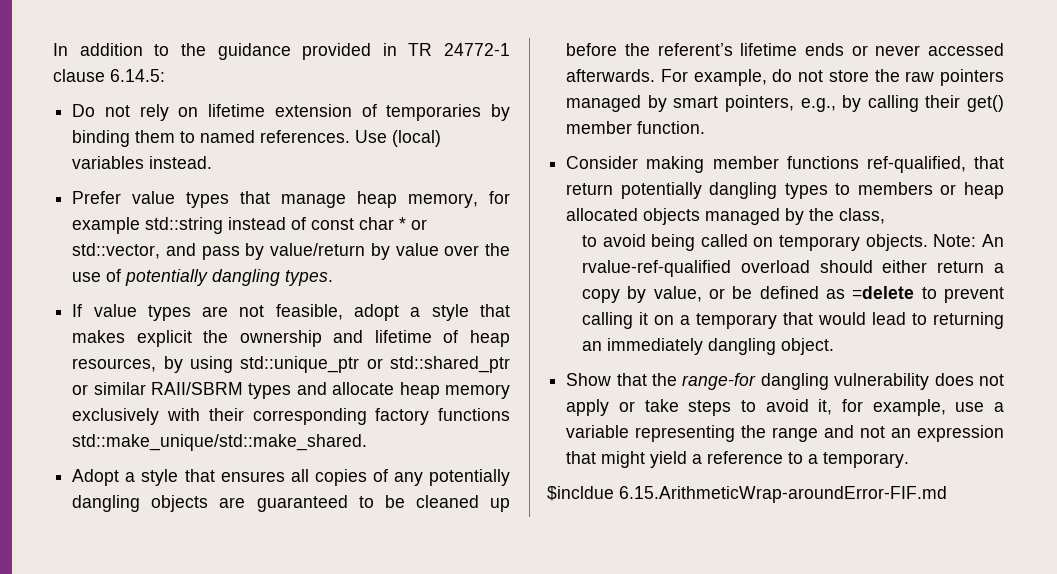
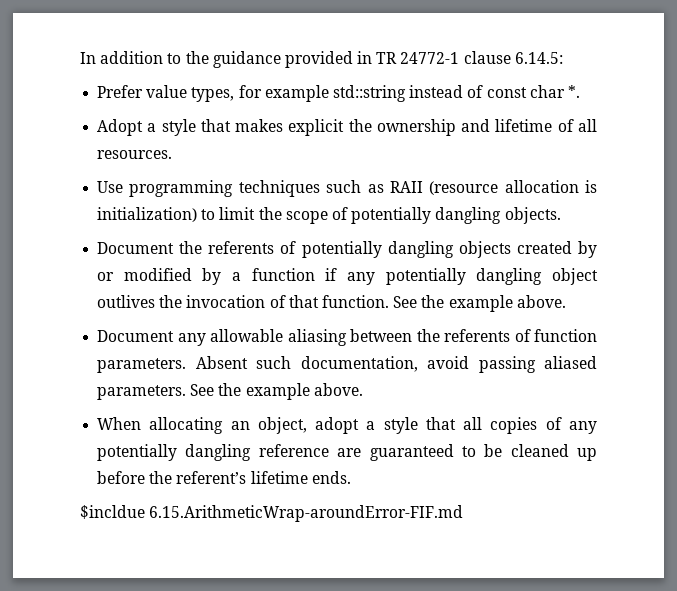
- Do not rely on lifetime extension of temporaries by binding them to named references. Use (local) variables instead.
- Prefer value types that manage heap memory, for example std::string instead of const char * or std::vector, and pass by value/return by value over the use of potentially dangling types.
- If value types are not feasible, adopt a style that makes explicit the ownership and lifetime of heap resources, by using std::unique_ptr or std::shared_ptr or similar RAII/SBRM types and allocate heap memory exclusively with their corresponding factory functions std::make_unique/std::make_shared.
- Adopt a style that ensures all copies of any potentially dangling objects are guaranteed to be cleaned up before the referent’s lifetime ends or never accessed afterwards. For example, do not store the raw pointers managed by smart pointers, e.g., by calling their get() member function.
- Consider making member functions ref-qualified, that return potentially dangling types to members or heap allocated objects managed by the class,
- to avoid being called on temporary objects. Note: An rvalue-ref-qualified overload should either return a copy by value, or be defined as =delete to prevent calling it on a temporary that would lead to returning an immediately dangling object.
- Show that the range-for dangling vulnerability does not apply or take steps to avoid it, for example, use a variable representing the range and not an expression that might yield a reference to a temporary.
+ Prefer value types, for example std::string instead of const char *.
+ Adopt a style that makes explicit the ownership and lifetime of all resources.
+ Use programming techniques such as RAII (resource allocation is initialization) to limit the scope of potentially dangling objects.
+ Document the referents of potentially dangling objects created by or modified by a function if any potentially dangling object outlives the invocation of that function. See the example above.
+ Document any allowable aliasing between the referents of function parameters. Absent such documentation, avoid passing aliased parameters. See the example above.
+ When allocating an object, adopt a style that all copies of any potentially dangling reference are guaranteed to be cleaned up before the referent’s lifetime ends.

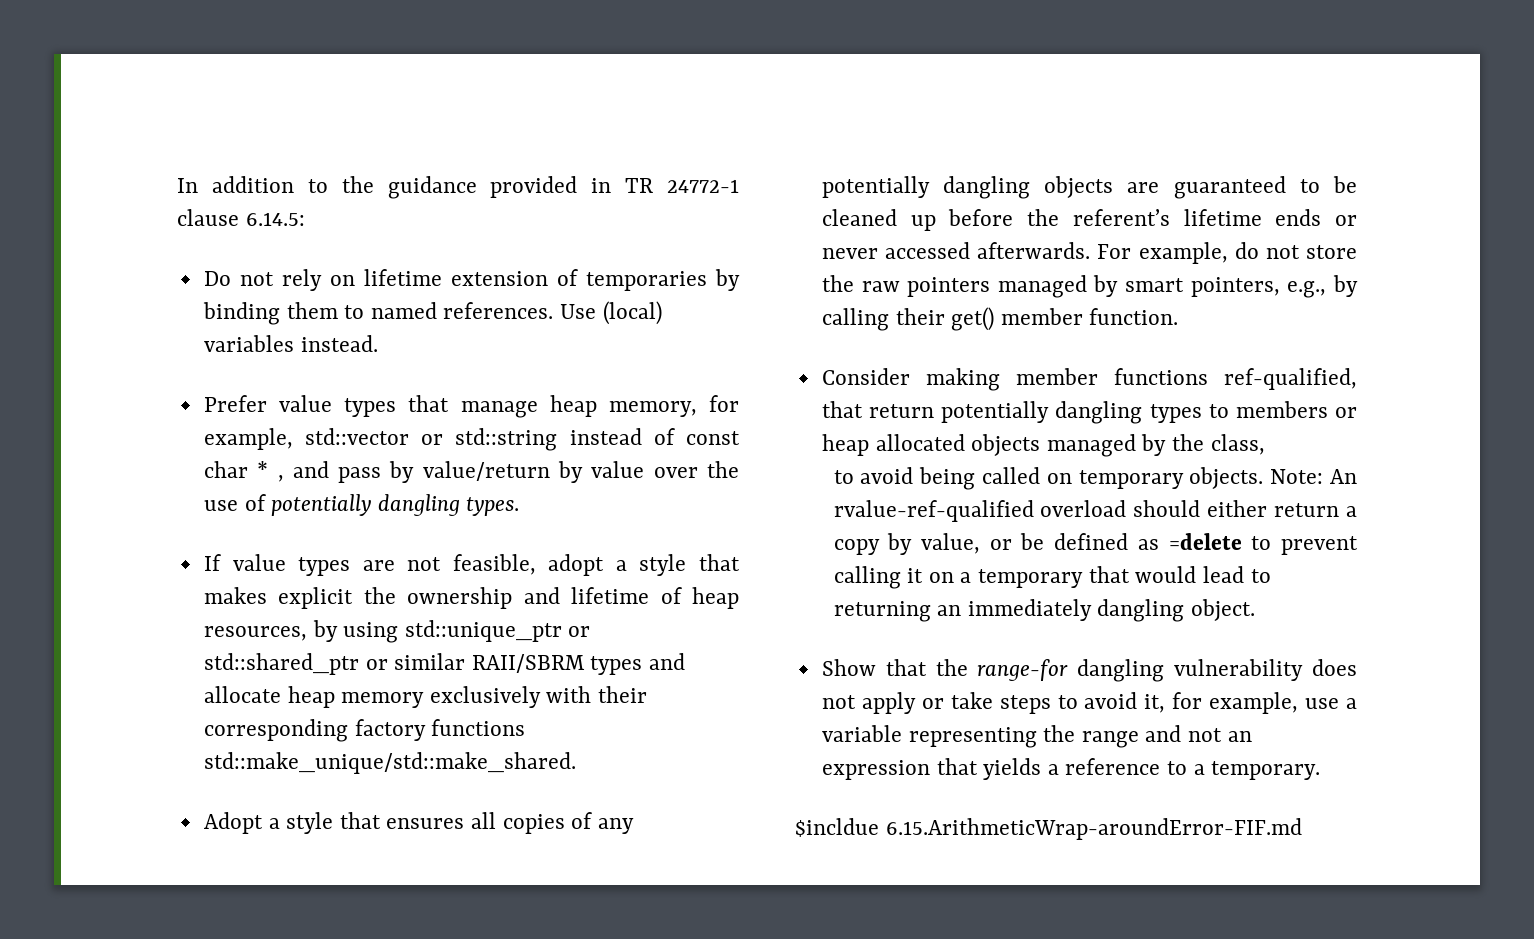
- Prefer value types, for example std::string instead of const char *.
- Adopt a style that makes explicit the ownership and lifetime of all resources.
- Use programming techniques such as RAII (resource allocation is initialization) to limit the scope of potentially dangling objects.
- Document the referents of potentially dangling objects created by or modified by a function if any potentially dangling object outlives the invocation of that function. See the example above.
- Document any allowable aliasing between the referents of function parameters. Absent such documentation, avoid passing aliased parameters. See the example above.
- When allocating an object, adopt a style that all copies of any potentially dangling reference are guaranteed to be cleaned up before the referent’s lifetime ends.
+ Do not rely on lifetime extension of temporaries by binding them to named references. Use (local) variables instead.
+ Prefer value types that manage heap memory, for example, std::vector or std::string instead of const char * , and pass by value/return by value over the use of potentially dangling types.
+ If value types are not feasible, adopt a style that makes explicit the ownership and lifetime of heap resources, by using std::unique_ptr or std::shared_ptr or similar RAII/SBRM types and allocate heap memory exclusively with their corresponding factory functions std::make_unique/std::make_shared.
+ Adopt a style that ensures all copies of any potentially dangling objects are guaranteed to be cleaned up before the referent’s lifetime ends or never accessed afterwards. For example, do not store the raw pointers managed by smart pointers, e.g., by calling their get() member function.
+ Consider making member functions ref-qualified, that return potentially dangling types to members or heap allocated objects managed by the class,
+ to avoid being called on temporary objects. Note: An rvalue-ref-qualified overload should either return a copy by value, or be defined as =delete to prevent calling it on a temporary that would lead to returning an immediately dangling object.
+ Show that the range-for dangling vulnerability does not apply or take steps to avoid it, for example, use a variable representing the range and not an expression that yields a reference to a temporary.

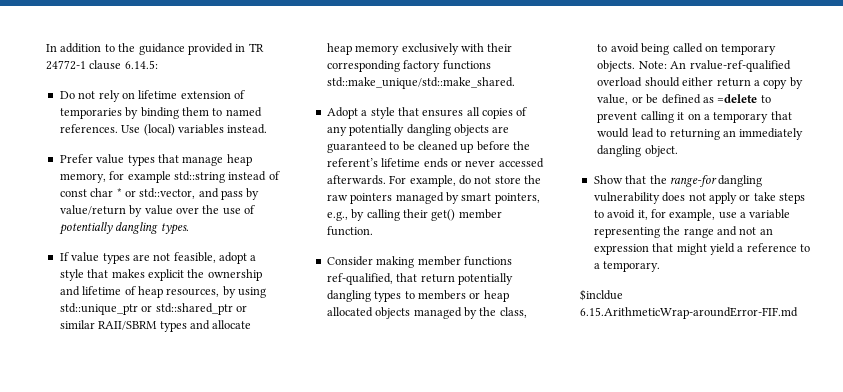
- Prefer value types that manage heap memory, for example, std::vector or std::string instead of const char * , and pass by value/return by value over the use of potentially dangling types.
+ Prefer value types that manage heap memory, for example std::string instead of const char * or std::vector, and pass by value/return by value over the use of potentially dangling types.
- Show that the range-for dangling vulnerability does not apply or take steps to avoid it, for example, use a variable representing the range and not an expression that yields a reference to a temporary.
+ Show that the range-for dangling vulnerability does not apply or take steps to avoid it, for example, use a variable representing the range and not an expression that might yield a reference to a temporary.

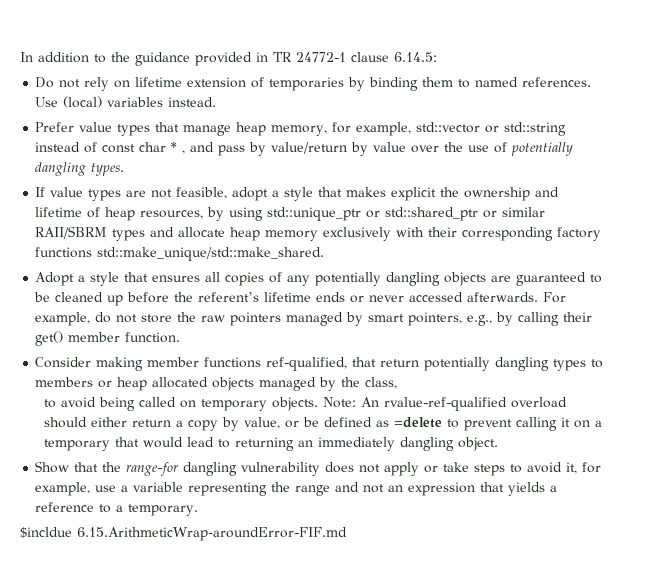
- Prefer value types that manage heap memory, for example std::string instead of const char * or std::vector, and pass by value/return by value over the use of potentially dangling types.
+ Prefer value types that manage heap memory, for example, std::vector or std::string instead of const char * , and pass by value/return by value over the use of potentially dangling types.
- Show that the range-for dangling vulnerability does not apply or take steps to avoid it, for example, use a variable representing the range and not an expression that might yield a reference to a temporary.
+ Show that the range-for dangling vulnerability does not apply or take steps to avoid it, for example, use a variable representing the range and not an expression that yields a reference to a temporary.

